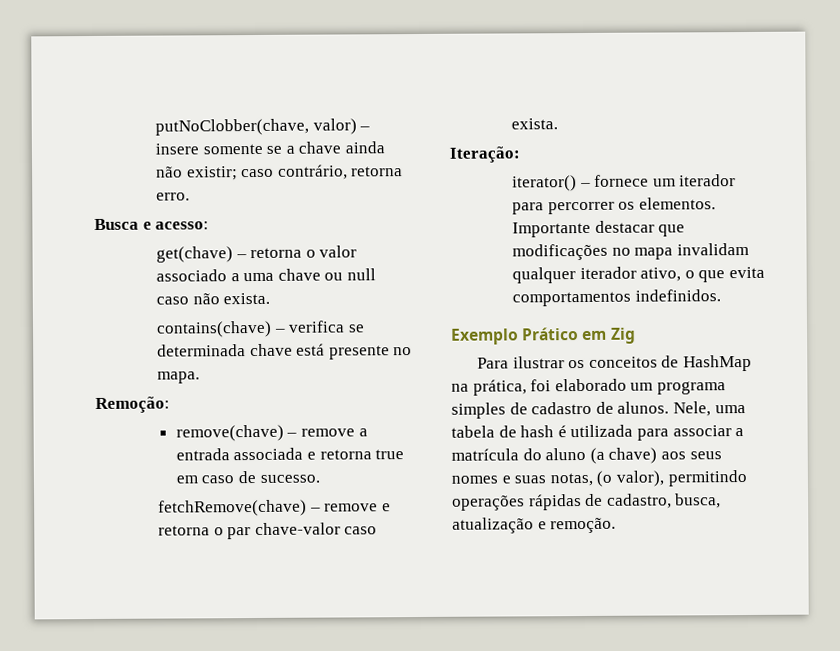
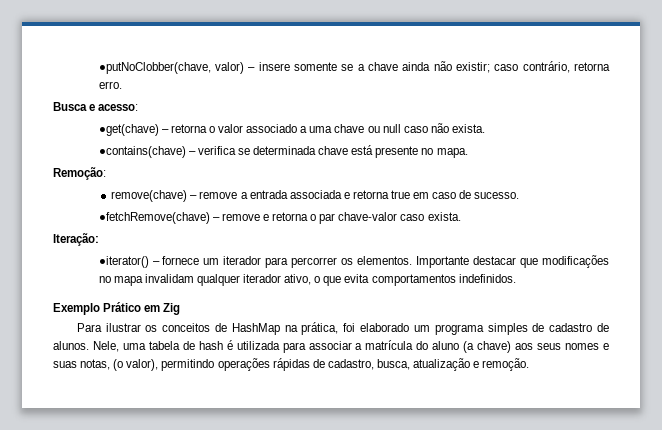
- putNoClobber(chave, valor) – insere somente se a chave ainda não existir; caso contrário, retorna erro.
+ ●putNoClobber(chave, valor) – insere somente se a chave ainda não existir; caso contrário, retorna erro.
- get(chave) – retorna o valor associado a uma chave ou null caso não exista.
+ ●get(chave) – retorna o valor associado a uma chave ou null caso não exista.
- contains(chave) – verifica se determinada chave está presente no mapa.
+ ●contains(chave) – verifica se determinada chave está presente no mapa.
- fetchRemove(chave) – remove e retorna o par chave-valor caso exista.
+ ●fetchRemove(chave) – remove e retorna o par chave-valor caso exista.
- iterator() – fornece um iterador para percorrer os elementos.
+ ●iterator() – fornece um iterador para percorrer os elementos.

